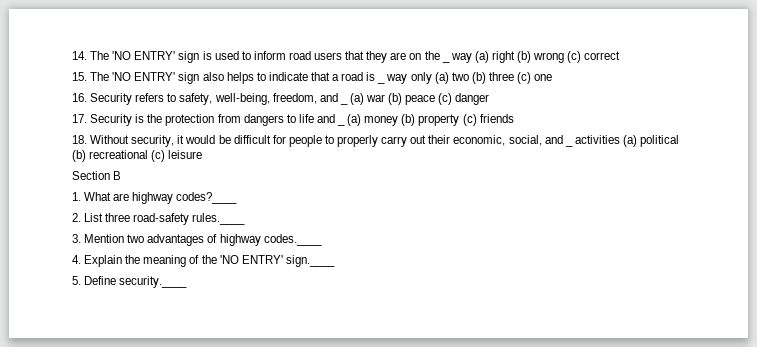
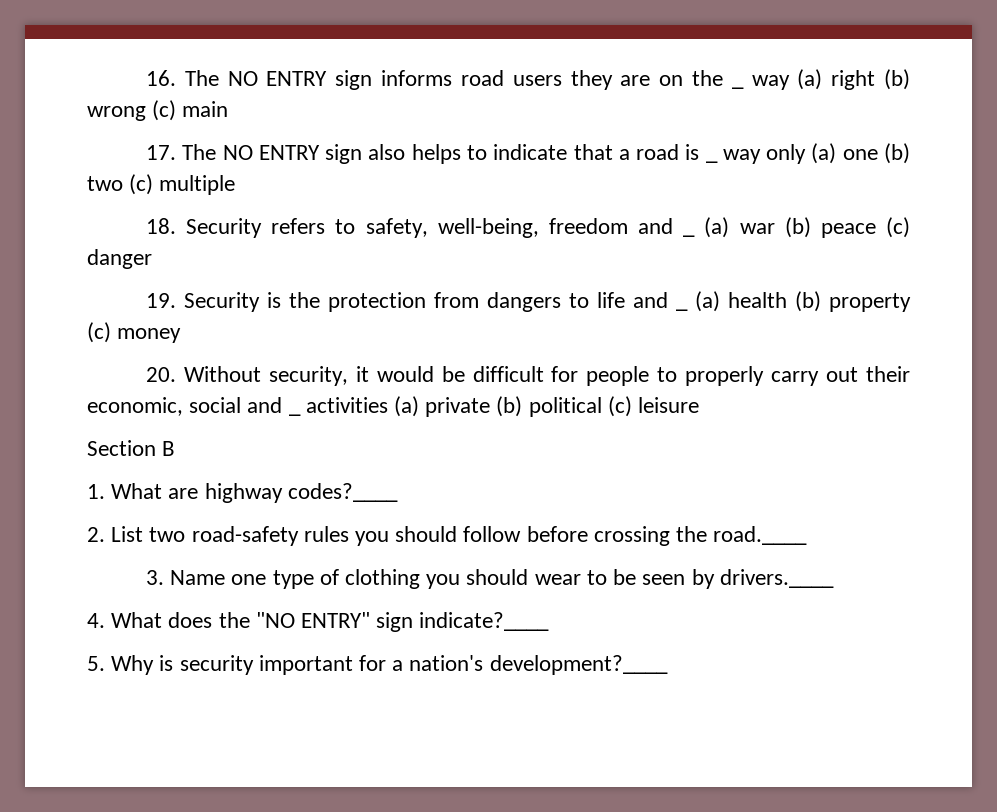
- 14. The 'NO ENTRY' sign is used to inform road users that they are on the _ way (a) right (b) wrong (c) correct
- 15. The 'NO ENTRY' sign also helps to indicate that a road is _ way only (a) two (b) three (c) one
- 16. Security refers to safety, well-being, freedom, and _ (a) war (b) peace (c) danger
+ 16. The NO ENTRY sign informs road users they are on the _ way (a) right (b) wrong (c) main
+ 17. The NO ENTRY sign also helps to indicate that a road is _ way only (a) one (b) two (c) multiple
+ 18. Security refers to safety, well-being, freedom and _ (a) war (b) peace (c) danger
- 17. Security is the protection from dangers to life and _ (a) money (b) property (c) friends
- 18. Without security, it would be difficult for people to properly carry out their economic, social, and _ activities (a) political (b) recreational (c) leisure
+ 19. Security is the protection from dangers to life and _ (a) health (b) property (c) money
+ 20. Without security, it would be difficult for people to properly carry out their economic, social and _ activities (a) private (b) political (c) leisure
- 2. List three road-safety rules.____
- 3. Mention two advantages of highway codes.____
- 4. Explain the meaning of the 'NO ENTRY' sign.____
- 5. Define security.____
+ 2. List two road-safety rules you should follow before crossing the road.____
+ 3. Name one type of clothing you should wear to be seen by drivers.____
+ 4. What does the "NO ENTRY" sign indicate?____
+ 5. Why is security important for a nation's development?____

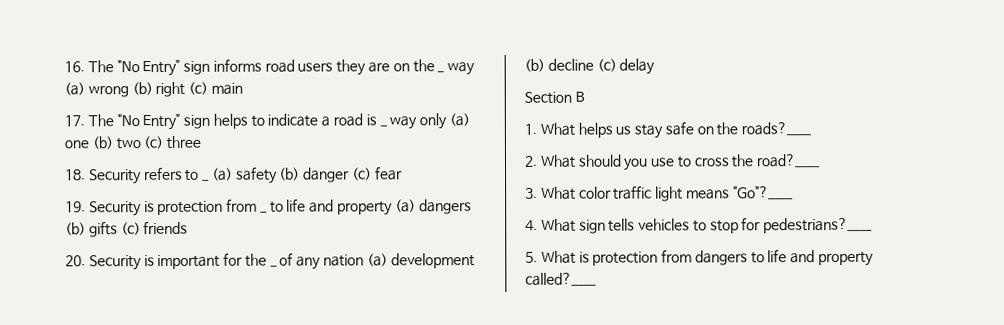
- 16. The NO ENTRY sign informs road users they are on the _ way (a) right (b) wrong (c) main
+ 16. The "No Entry" sign informs road users they are on the _ way (a) wrong (b) right (c) main
- 17. The NO ENTRY sign also helps to indicate that a road is _ way only (a) one (b) two (c) multiple
+ 17. The "No Entry" sign helps to indicate a road is _ way only (a) one (b) two (c) three
- 18. Security refers to safety, well-being, freedom and _ (a) war (b) peace (c) danger
- 19. Security is the protection from dangers to life and _ (a) health (b) property (c) money
- 20. Without security, it would be difficult for people to properly carry out their economic, social and _ activities (a) private (b) political (c) leisure
+ 18. Security refers to _ (a) safety (b) danger (c) fear
+ 19. Security is protection from _ to life and property (a) dangers (b) gifts (c) friends
+ 20. Security is important for the _ of any nation (a) development (b) decline (c) delay
  Section B
- 1. What are highway codes?____
- 2. List two road-safety rules you should follow before crossing the road.____
- 3. Name one type of clothing you should wear to be seen by drivers.____
- 4. What does the "NO ENTRY" sign indicate?____
- 5. Why is security important for a nation's development?____
+ 1. What helps us stay safe on the roads?____
+ 2. What should you use to cross the road?____
+ 3. What color traffic light means "Go"?____
+ 4. What sign tells vehicles to stop for pedestrians?____
+ 5. What is protection from dangers to life and property called?____

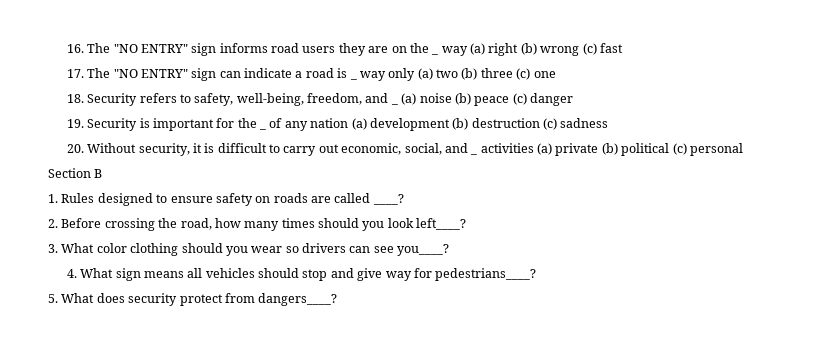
- 16. The "No Entry" sign informs road users they are on the _ way (a) wrong (b) right (c) main
- 17. The "No Entry" sign helps to indicate a road is _ way only (a) one (b) two (c) three
+ 16. The "NO ENTRY" sign informs road users they are on the _ way (a) right (b) wrong (c) fast
+ 17. The "NO ENTRY" sign can indicate a road is _ way only (a) two (b) three (c) one
- 18. Security refers to _ (a) safety (b) danger (c) fear
+ 18. Security refers to safety, well-being, freedom, and _ (a) noise (b) peace (c) danger
- 19. Security is protection from _ to life and property (a) dangers (b) gifts (c) friends
- 20. Security is important for the _ of any nation (a) development (b) decline (c) delay
+ 19. Security is important for the _ of any nation (a) development (b) destruction (c) sadness
+ 20. Without security, it is difficult to carry out economic, social, and _ activities (a) private (b) political (c) personal
  Section B
- 1. What helps us stay safe on the roads?____
- 2. What should you use to cross the road?____
- 3. What color traffic light means "Go"?____
- 4. What sign tells vehicles to stop for pedestrians?____
- 5. What is protection from dangers to life and property called?____
+ 1. Rules designed to ensure safety on roads are called ____?
+ 2. Before crossing the road, how many times should you look left____?
+ 3. What color clothing should you wear so drivers can see you____?
+ 4. What sign means all vehicles should stop and give way for pedestrians____?
+ 5. What does security protect from dangers____?

